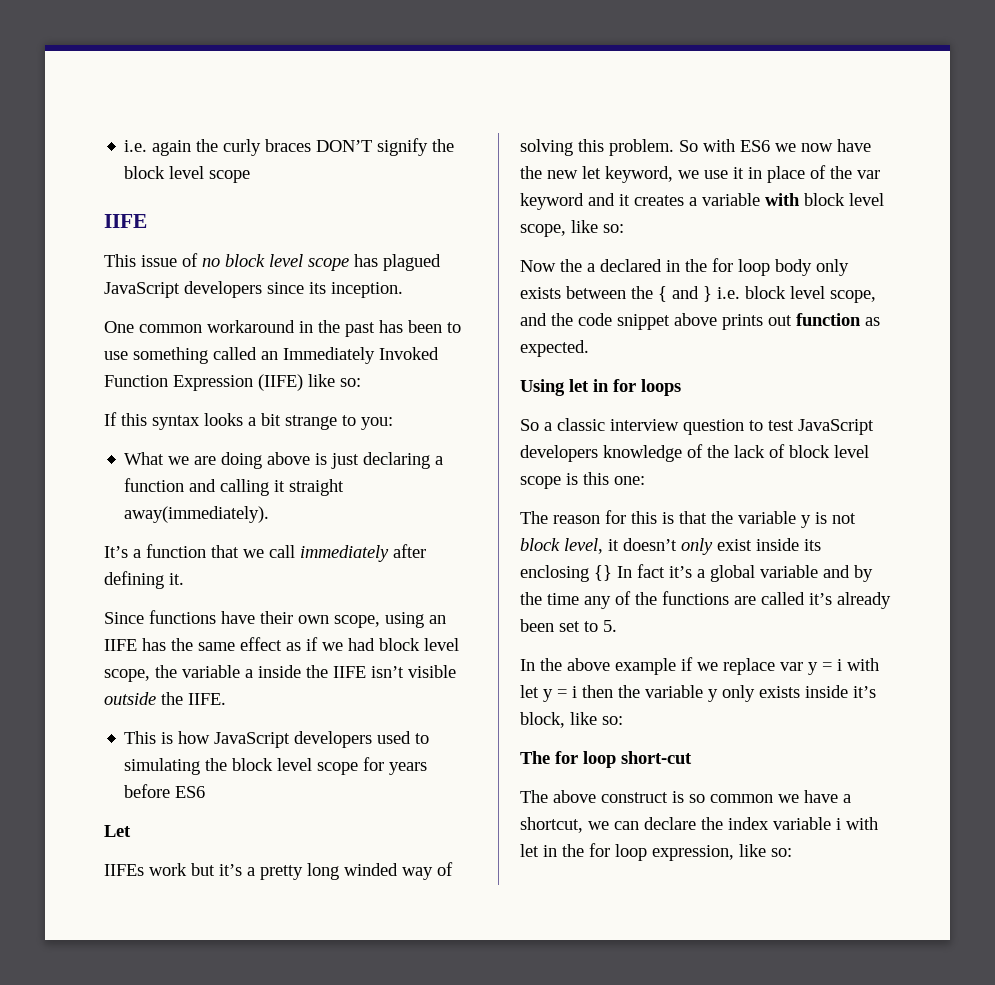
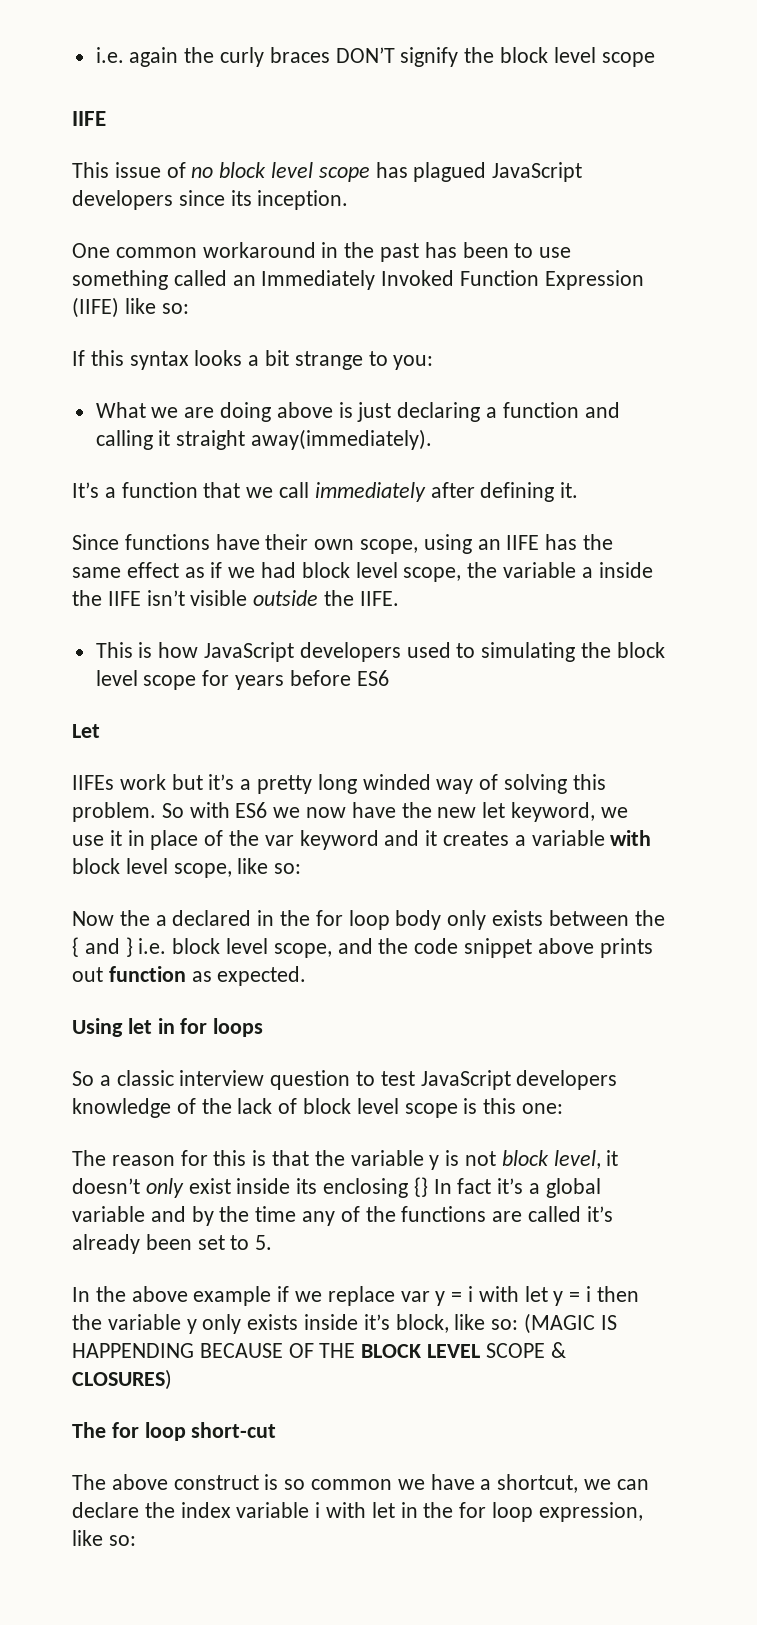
- In the above example if we replace var y = i with let y = i then the variable y only exists inside it’s block, like so:
+ In the above example if we replace var y = i with let y = i then the variable y only exists inside it’s block, like so: (MAGIC IS HAPPENDING BECAUSE OF THE BLOCK LEVEL SCOPE & CLOSURES)

